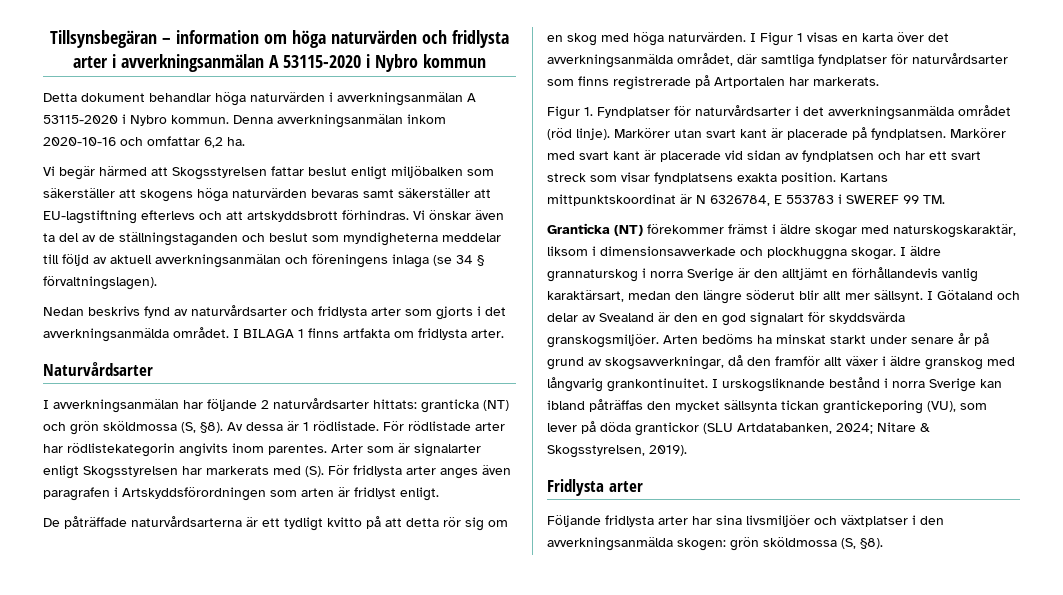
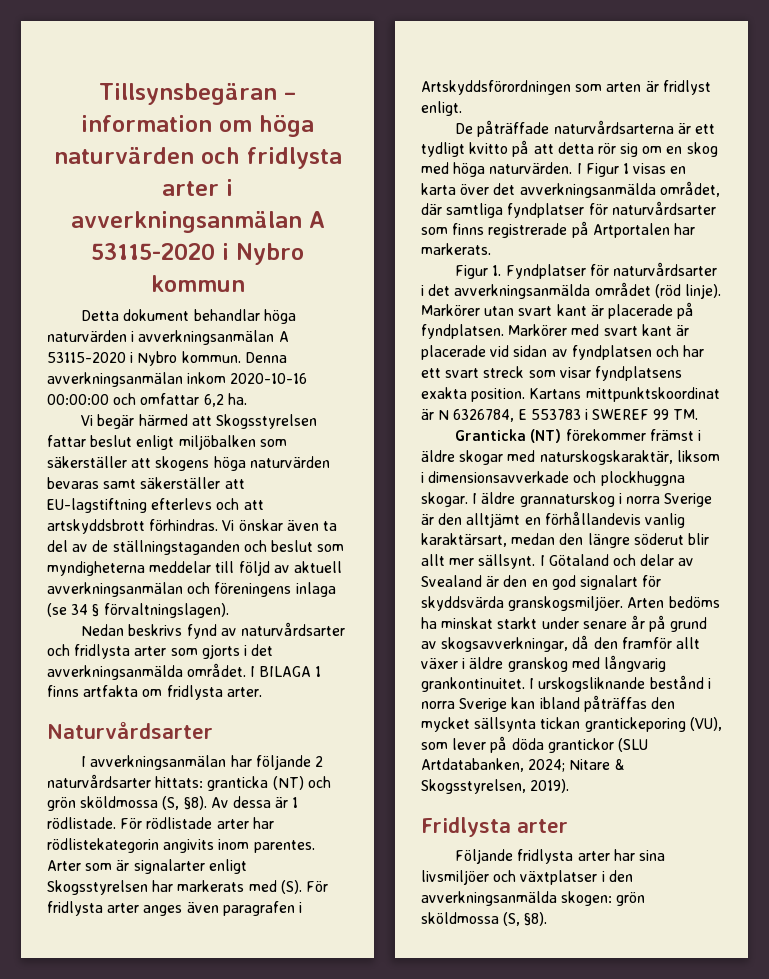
- Denna avverkningsanmälan inkom 2020-10-16 och omfattar 6,2 ha.
+ Denna avverkningsanmälan inkom 2020-10-16 00:00:00 och omfattar 6,2 ha.

